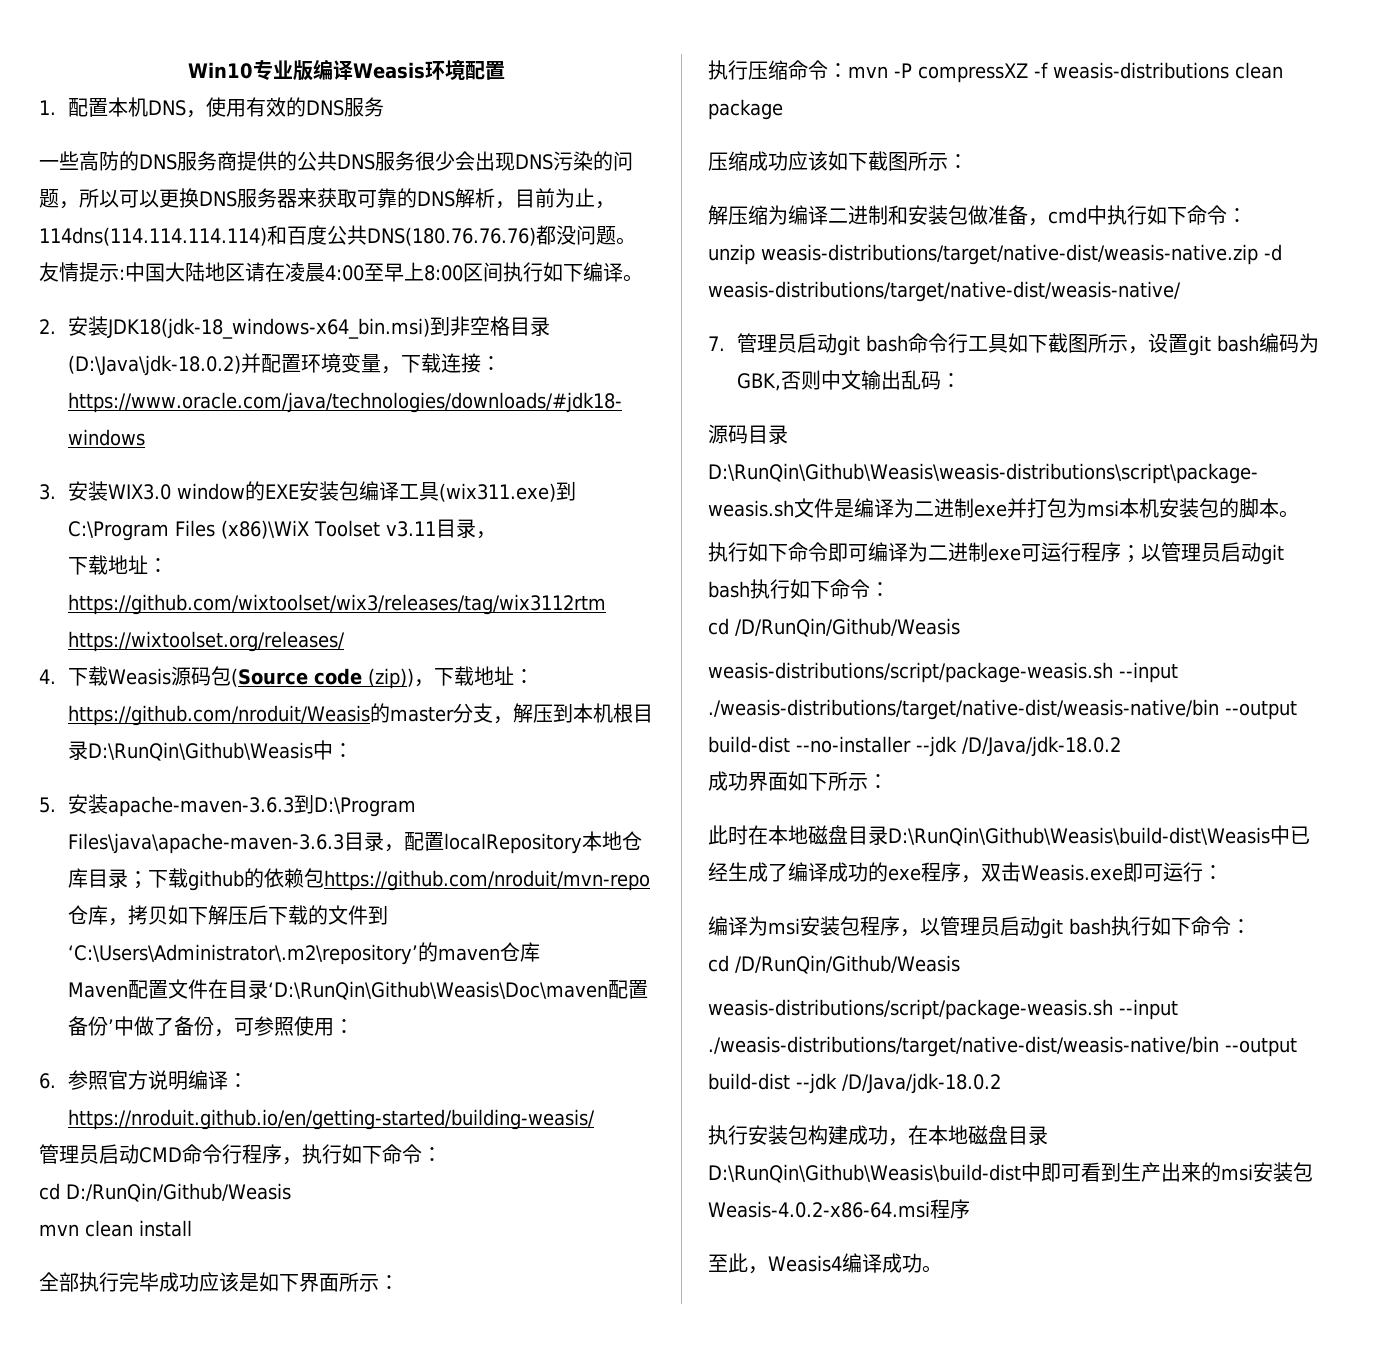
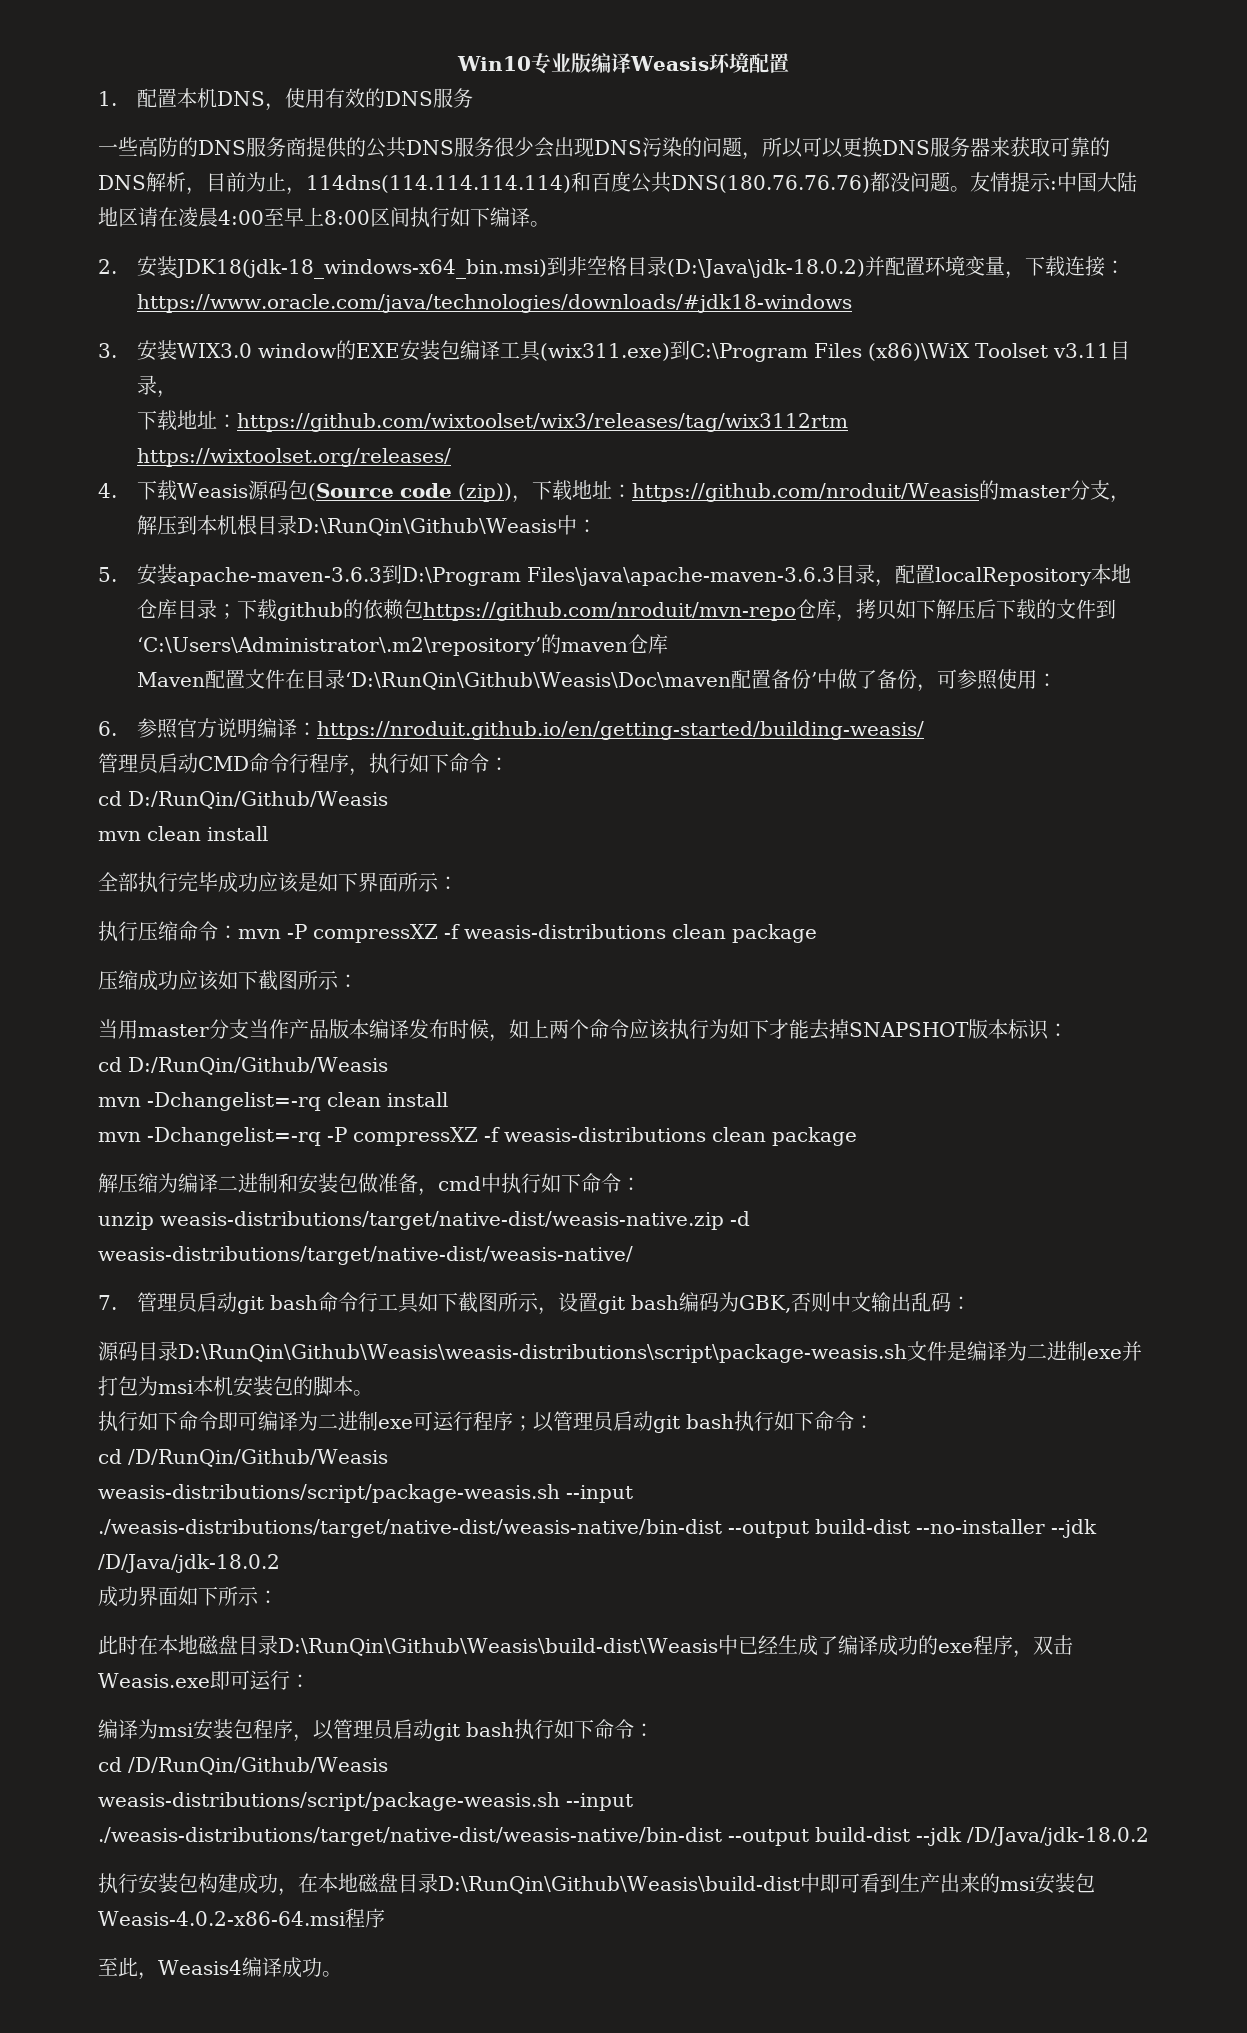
+ 当用master分支当作产品版本编译发布时候，如上两个命令应该执行为如下才能去掉SNAPSHOT版本标识：
+ cd D:/RunQin/Github/Weasis
+ mvn -Dchangelist=-rq clean install
+ mvn -Dchangelist=-rq -P compressXZ -f weasis-distributions clean package
- weasis-distributions/script/package-weasis.sh --input ./weasis-distributions/target/native-dist/weasis-native/bin --output build-dist --no-installer --jdk /D/Java/jdk-18.0.2
+ weasis-distributions/script/package-weasis.sh --input ./weasis-distributions/target/native-dist/weasis-native/bin-dist --output build-dist --no-installer --jdk /D/Java/jdk-18.0.2
- weasis-distributions/script/package-weasis.sh --input ./weasis-distributions/target/native-dist/weasis-native/bin --output build-dist --jdk /D/Java/jdk-18.0.2
+ weasis-distributions/script/package-weasis.sh --input ./weasis-distributions/target/native-dist/weasis-native/bin-dist --output build-dist --jdk /D/Java/jdk-18.0.2

